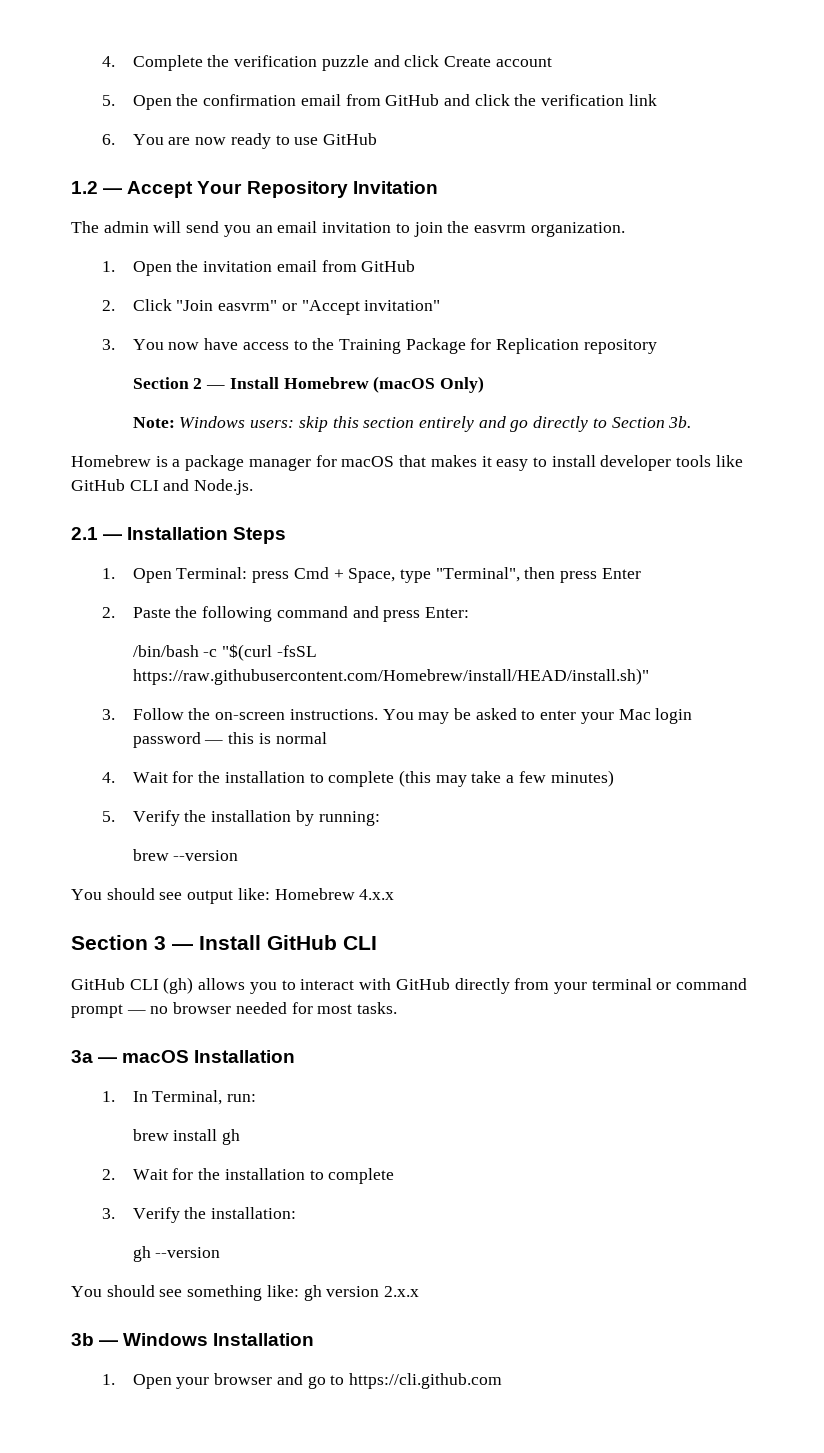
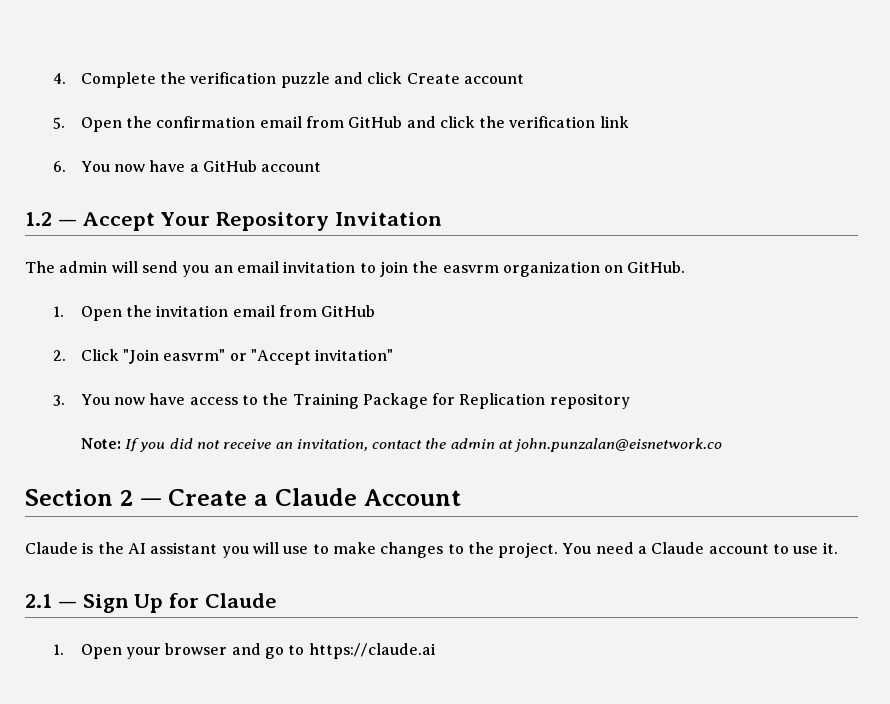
- 6. You are now ready to use GitHub
+ 6. You now have a GitHub account
- The admin will send you an email invitation to join the easvrm organization.
+ The admin will send you an email invitation to join the easvrm organization on GitHub.
- Section 2 — Install Homebrew (macOS Only)
- Note: Windows users: skip this section entirely and go directly to Section 3b.
- Homebrew is a package manager for macOS that makes it easy to install developer tools like GitHub CLI and Node.js.
- 2.1 — Installation Steps
- 1. Open Terminal: press Cmd + Space, type "Terminal", then press Enter
- 2. Paste the following command and press Enter:
- /bin/bash -c "$(curl -fsSL https://raw.githubusercontent.com/Homebrew/install/HEAD/install.sh)"
- 3. Follow the on-screen instructions. You may be asked to enter your Mac login password — this is normal
- 4. Wait for the installation to complete (this may take a few minutes)
- 5. Verify the installation by running:
- brew --version
- You should see output like: Homebrew 4.x.x
- Section 3 — Install GitHub CLI
- GitHub CLI (gh) allows you to interact with GitHub directly from your terminal or command prompt — no browser needed for most tasks.
- 3a — macOS Installation
- 1. In Terminal, run:
- brew install gh
- 2. Wait for the installation to complete
- 3. Verify the installation:
- gh --version
- You should see something like: gh version 2.x.x
- 3b — Windows Installation
+ Note: If you did not receive an invitation, contact the admin at john.punzalan@eisnetwork.co
+ Section 2 — Create a Claude Account
+ Claude is the AI assistant you will use to make changes to the project. You need a Claude account to use it.
+ 2.1 — Sign Up for Claude
- 1. Open your browser and go to https://cli.github.com
+ 1. Open your browser and go to https://claude.ai

